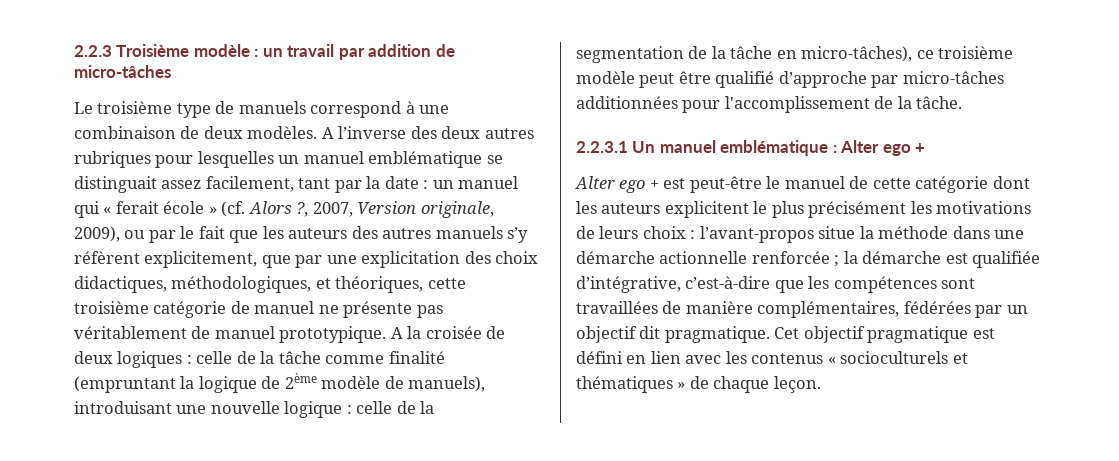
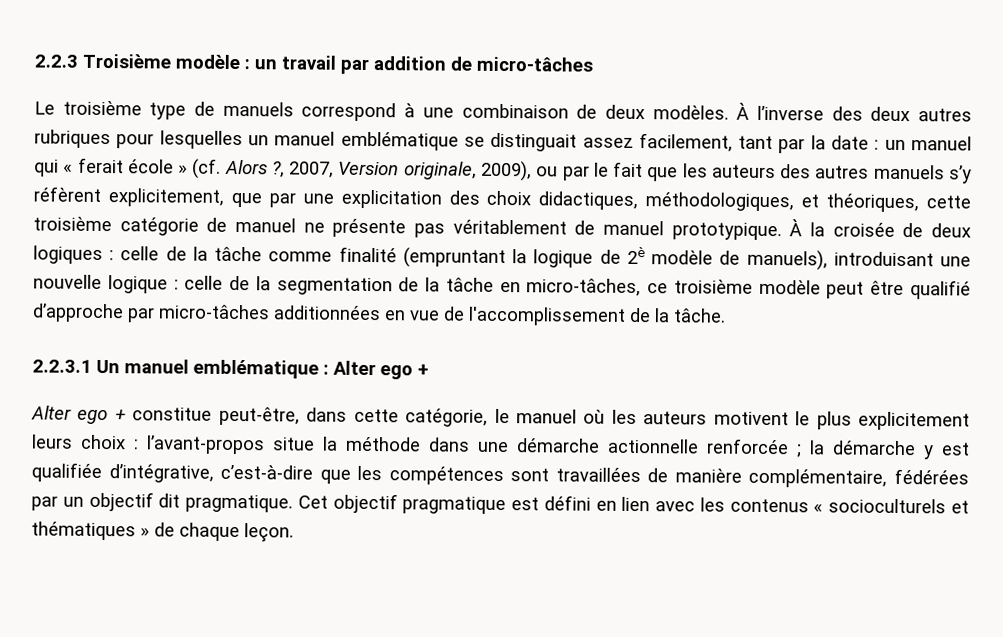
- A l’inverse des deux autres rubriques pour lesquelles un manuel emblématique se distinguait assez facilement, tant par la date :
+ À l’inverse des deux autres rubriques pour lesquelles un manuel emblématique se distinguait assez facilement, tant par la date :
- A la croisée de deux logiques : celle de la tâche comme finalité (empruntant la logique de 2ème modèle de manuels), introduisant une nouvelle logique : celle de la segmentation de la tâche en micro-tâches), ce troisième modèle peut être qualifié d’approche par micro-tâches additionnées pour l'accomplissement de la tâche.
+ À la croisée de deux logiques : celle de la tâche comme finalité (empruntant la logique de 2è modèle de manuels), introduisant une nouvelle logique : celle de la segmentation de la tâche en micro-tâches, ce troisième modèle peut être qualifié d’approche par micro-tâches additionnées en vue de l'accomplissement de la tâche.
- Alter ego + est peut-être le manuel de cette catégorie dont les auteurs explicitent le plus précisément les motivations de leurs choix : l’avant-propos situe la méthode dans une démarche actionnelle renforcée ; la démarche est qualifiée d’intégrative, c’est-à-dire que les compétences sont travaillées de manière complémentaires, fédérées par un objectif dit pragmatique.
+ Alter ego + constitue peut-être, dans cette catégorie, le manuel où les auteurs motivent le plus explicitement leurs choix : l’avant-propos situe la méthode dans une démarche actionnelle renforcée ; la démarche y est qualifiée d’intégrative, c’est-à-dire que les compétences sont travaillées de manière complémentaire, fédérées par un objectif dit pragmatique.

